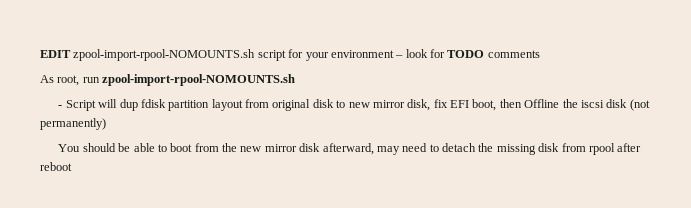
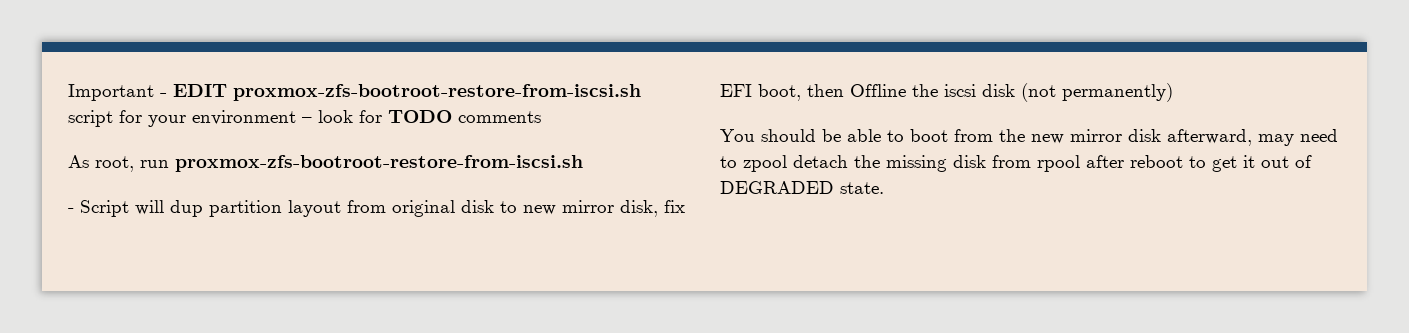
- EDIT zpool-import-rpool-NOMOUNTS.sh script for your environment – look for TODO comments
+ Important - EDIT proxmox-zfs-bootroot-restore-from-iscsi.sh script for your environment – look for TODO comments
- As root, run zpool-import-rpool-NOMOUNTS.sh
+ As root, run proxmox-zfs-bootroot-restore-from-iscsi.sh
- - Script will dup fdisk partition layout from original disk to new mirror disk, fix EFI boot, then Offline the iscsi disk (not permanently)
+ - Script will dup partition layout from original disk to new mirror disk, fix EFI boot, then Offline the iscsi disk (not permanently)
- You should be able to boot from the new mirror disk afterward, may need to detach the missing disk from rpool after reboot
+ You should be able to boot from the new mirror disk afterward, may need to zpool detach the missing disk from rpool after reboot to get it out of DEGRADED state.

